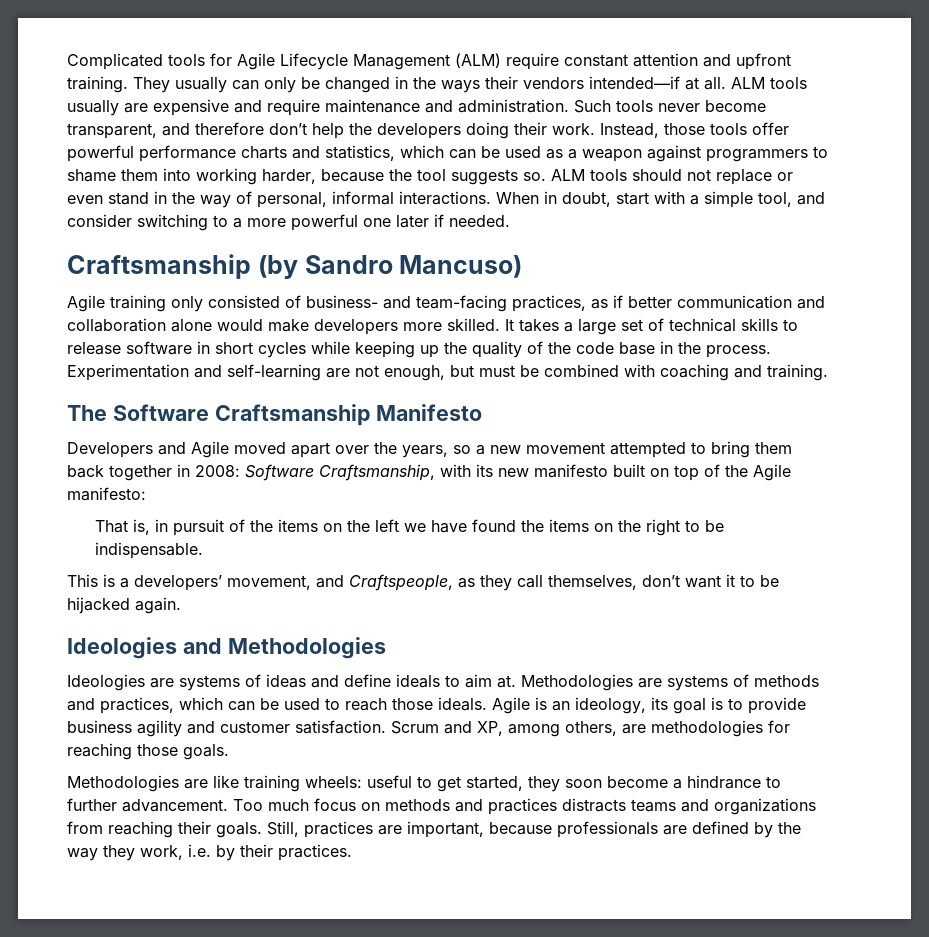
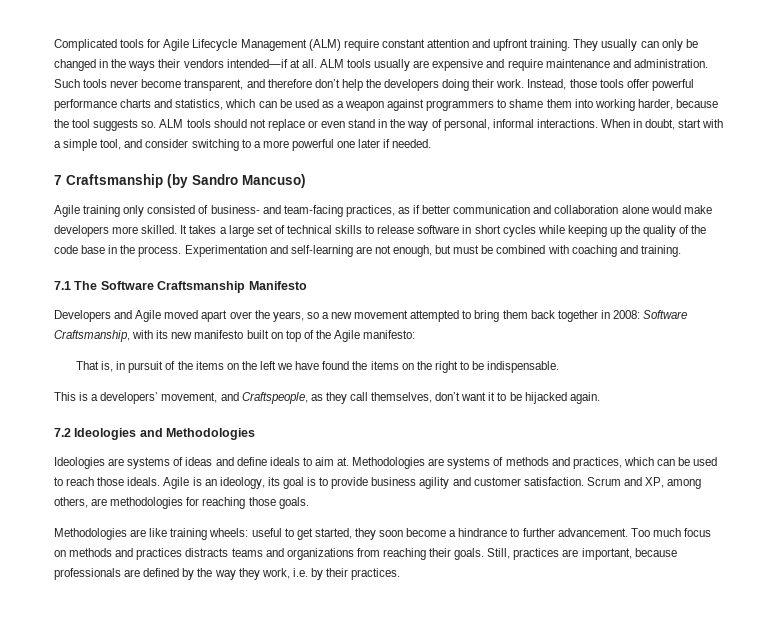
- Craftsmanship (by Sandro Mancuso)
+ 7 Craftsmanship (by Sandro Mancuso)
- The Software Craftsmanship Manifesto
+ 7.1 The Software Craftsmanship Manifesto
- Ideologies and Methodologies
+ 7.2 Ideologies and Methodologies

